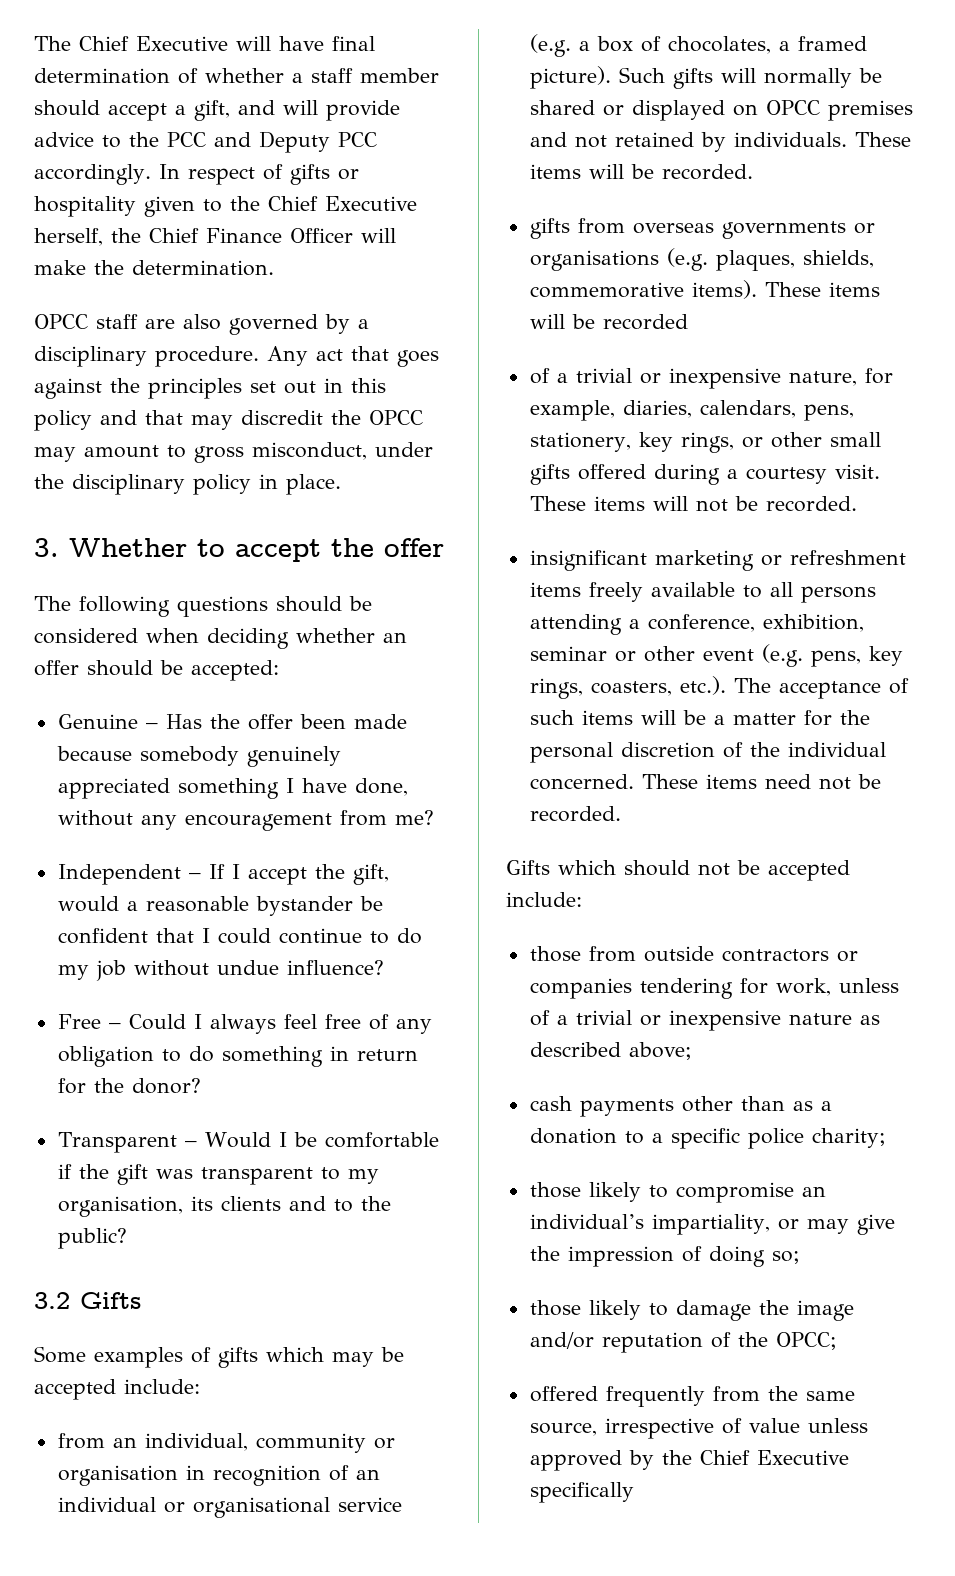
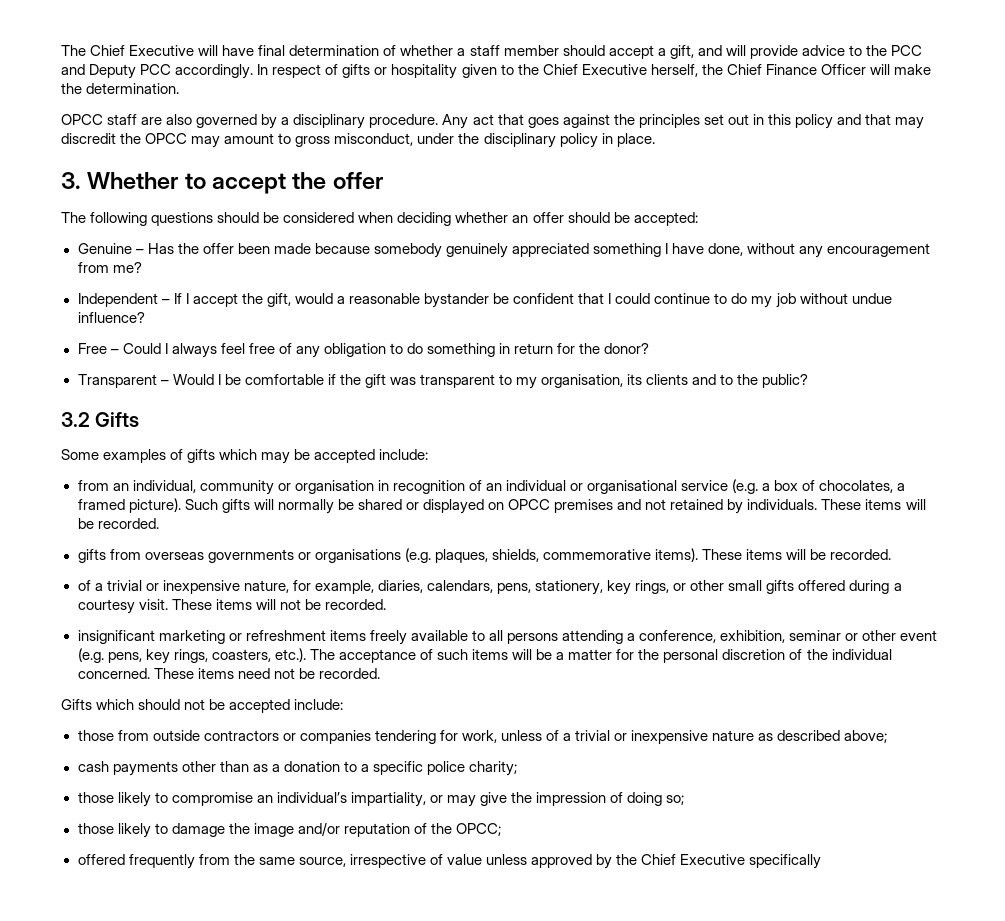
- gifts from overseas governments or organisations (e.g. plaques, shields, commemorative items). These items will be recorded
+ gifts from overseas governments or organisations (e.g. plaques, shields, commemorative items). These items will be recorded.

